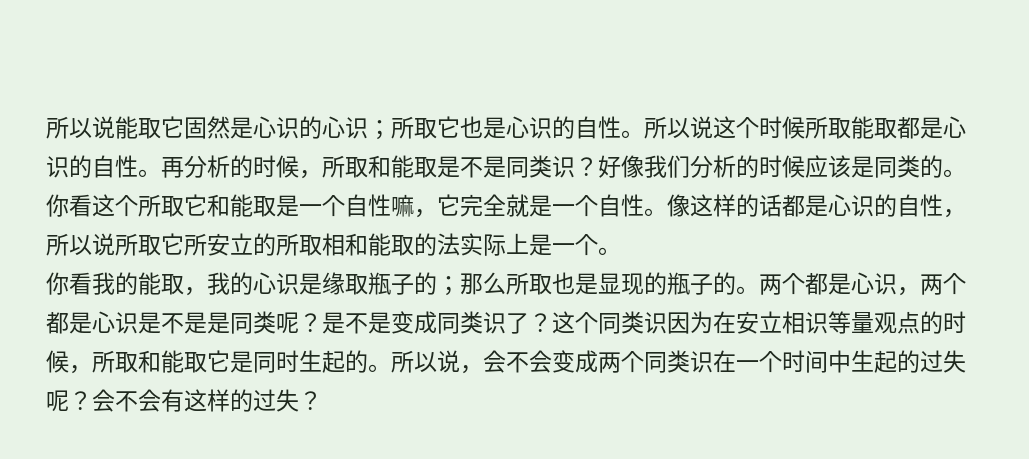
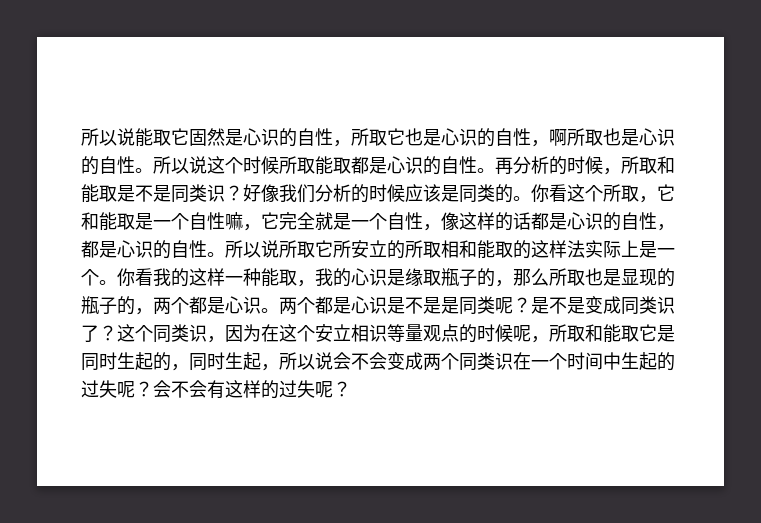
- 所以说能取它固然是心识的心识；所取它也是心识的自性。
+ 所以说能取它固然是心识的自性，所取它也是心识的自性，啊所取也是心识的自性。
- 你看这个所取它和能取是一个自性嘛，它完全就是一个自性。像这样的话都是心识的自性，所以说所取它所安立的所取相和能取的法实际上是一个。
- 你看我的能取，我的心识是缘取瓶子的；那么所取也是显现的瓶子的。两个都是心识，两个都是心识是不是是同类呢？
+ 你看这个所取，它和能取是一个自性嘛，它完全就是一个自性，像这样的话都是心识的自性，都是心识的自性。所以说所取它所安立的所取相和能取的这样法实际上是一个。你看我的这样一种能取，我的心识是缘取瓶子的，那么所取也是显现的瓶子的，两个都是心识。两个都是心识是不是是同类呢？
- 这个同类识因为在安立相识等量观点的时候，所取和能取它是同时生起的。所以说，会不会变成两个同类识在一个时间中生起的过失呢？
+ 这个同类识，因为在这个安立相识等量观点的时候呢，所取和能取它是同时生起的，同时生起，所以说会不会变成两个同类识在一个时间中生起的过失呢？
- 会不会有这样的过失？
+ 会不会有这样的过失呢？

